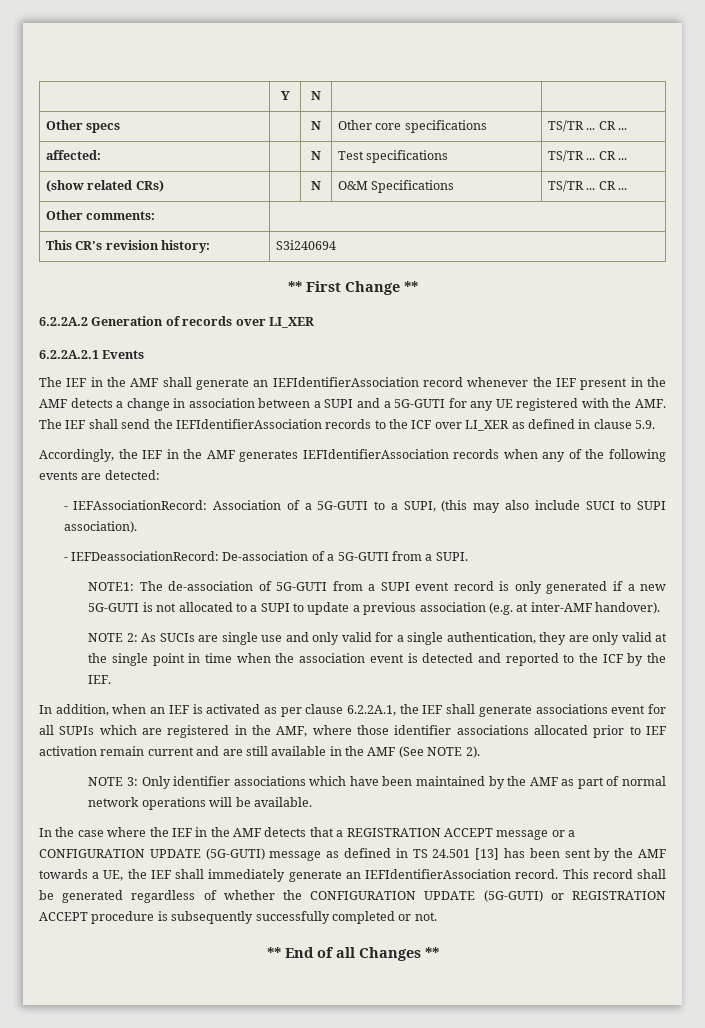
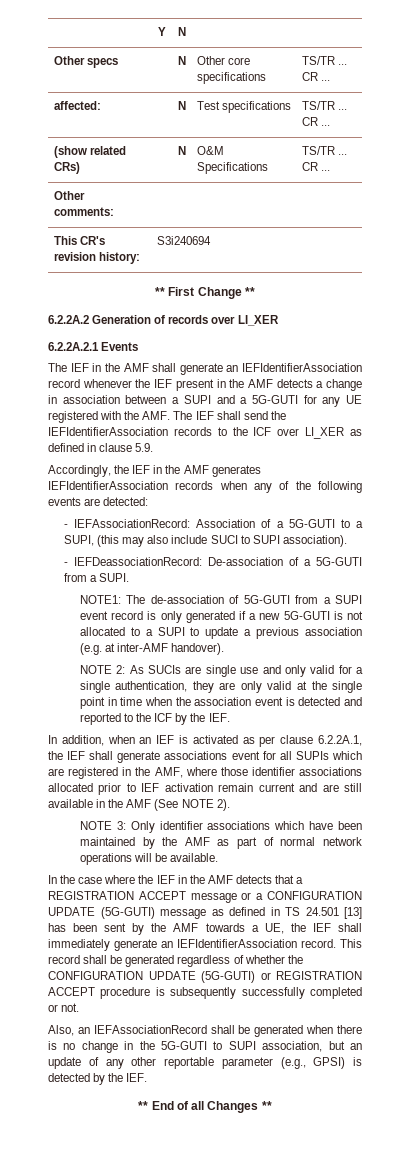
+ Also, an IEFAssociationRecord shall be generated when there is no change in the 5G-GUTI to SUPI association, but an update of any other reportable parameter (e.g., GPSI) is detected by the IEF.

